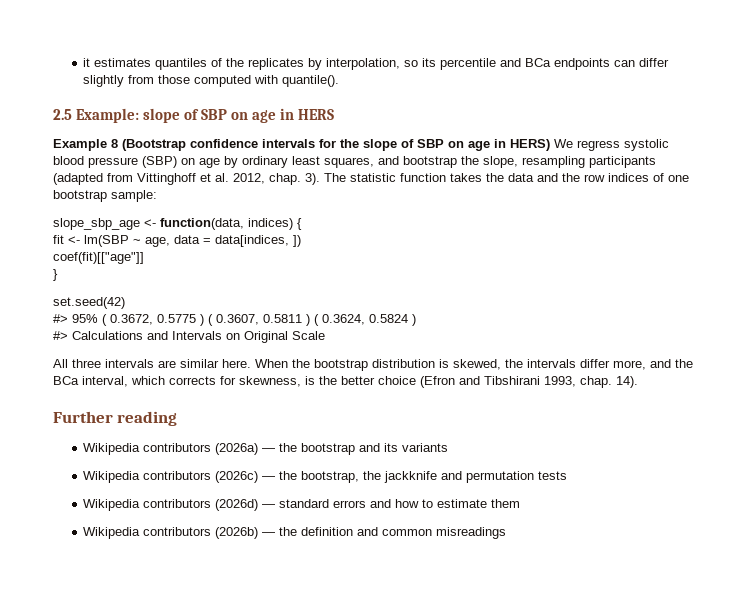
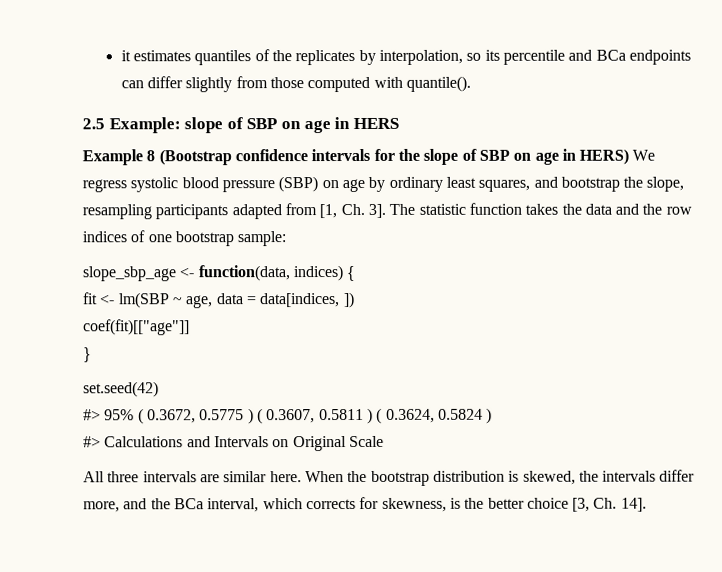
- Example 8 (Bootstrap confidence intervals for the slope of SBP on age in HERS) We regress systolic blood pressure (SBP) on age by ordinary least squares, and bootstrap the slope, resampling participants (adapted from Vittinghoff et al. 2012, chap. 3).
+ Example 8 (Bootstrap confidence intervals for the slope of SBP on age in HERS) We regress systolic blood pressure (SBP) on age by ordinary least squares, and bootstrap the slope, resampling participants adapted from [1, Ch. 3].
- When the bootstrap distribution is skewed, the intervals differ more, and the BCa interval, which corrects for skewness, is the better choice (Efron and Tibshirani 1993, chap. 14).
- Further reading
- Wikipedia contributors (2026a) — the bootstrap and its variants
- Wikipedia contributors (2026c) — the bootstrap, the jackknife and permutation tests
- Wikipedia contributors (2026d) — standard errors and how to estimate them
- Wikipedia contributors (2026b) — the definition and common misreadings
+ When the bootstrap distribution is skewed, the intervals differ more, and the BCa interval, which corrects for skewness, is the better choice [3, Ch. 14].

